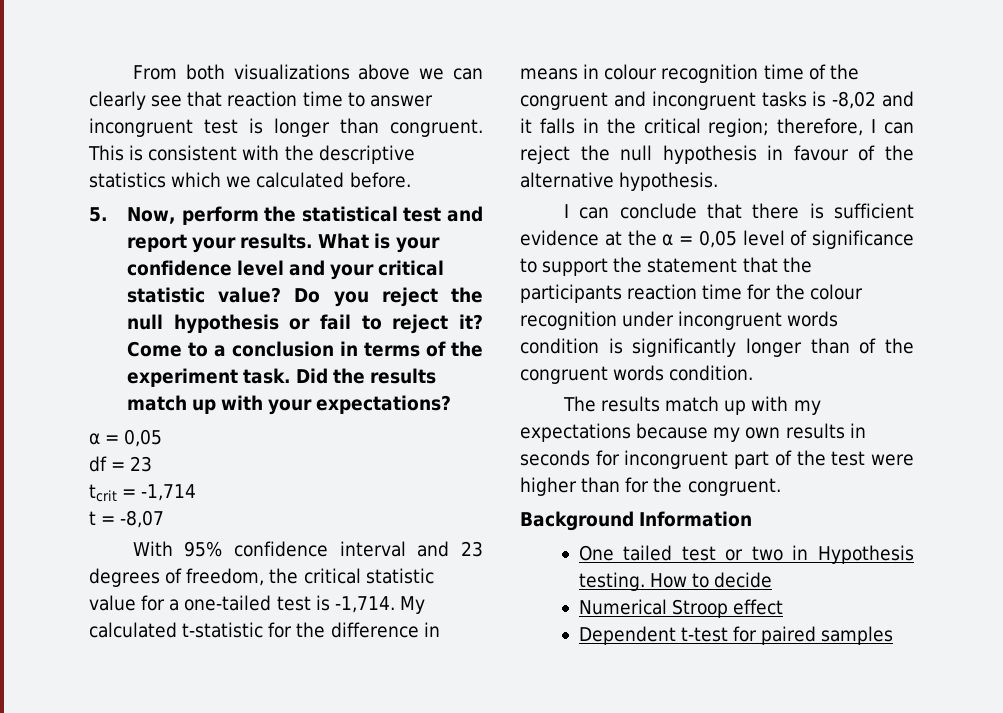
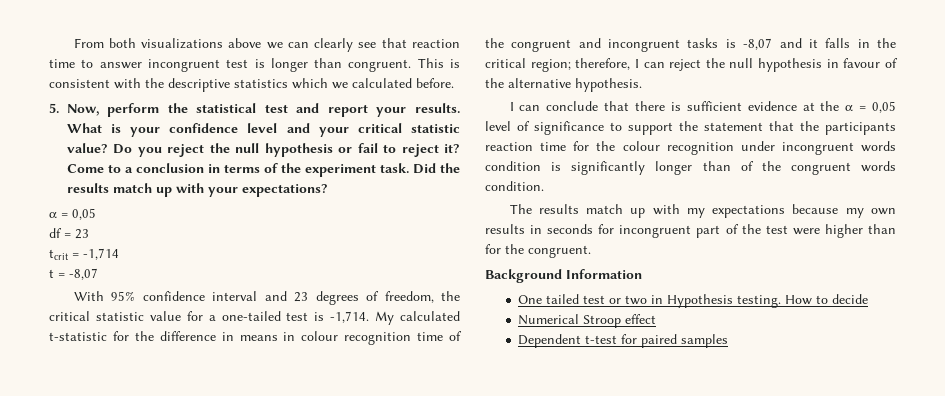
- My calculated t-statistic for the difference in means in colour recognition time of the congruent and incongruent tasks is -8,02 and it falls in the critical region; therefore, I can reject the null hypothesis in favour of the alternative hypothesis.
+ My calculated t-statistic for the difference in means in colour recognition time of the congruent and incongruent tasks is -8,07 and it falls in the critical region; therefore, I can reject the null hypothesis in favour of the alternative hypothesis.

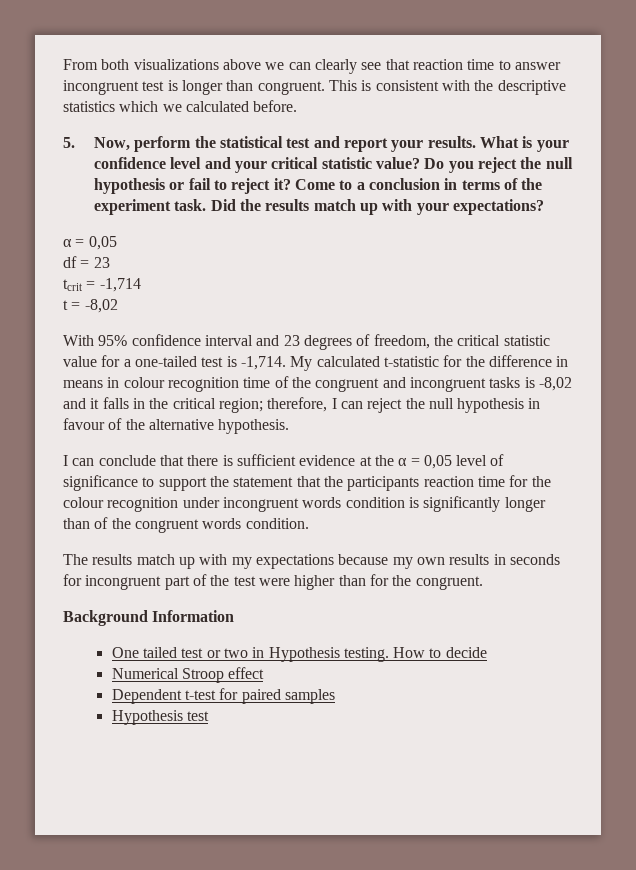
- t = -8,07
+ t = -8,02
- My calculated t-statistic for the difference in means in colour recognition time of the congruent and incongruent tasks is -8,07 and it falls in the critical region; therefore, I can reject the null hypothesis in favour of the alternative hypothesis.
+ My calculated t-statistic for the difference in means in colour recognition time of the congruent and incongruent tasks is -8,02 and it falls in the critical region; therefore, I can reject the null hypothesis in favour of the alternative hypothesis.
+ Hypothesis test

